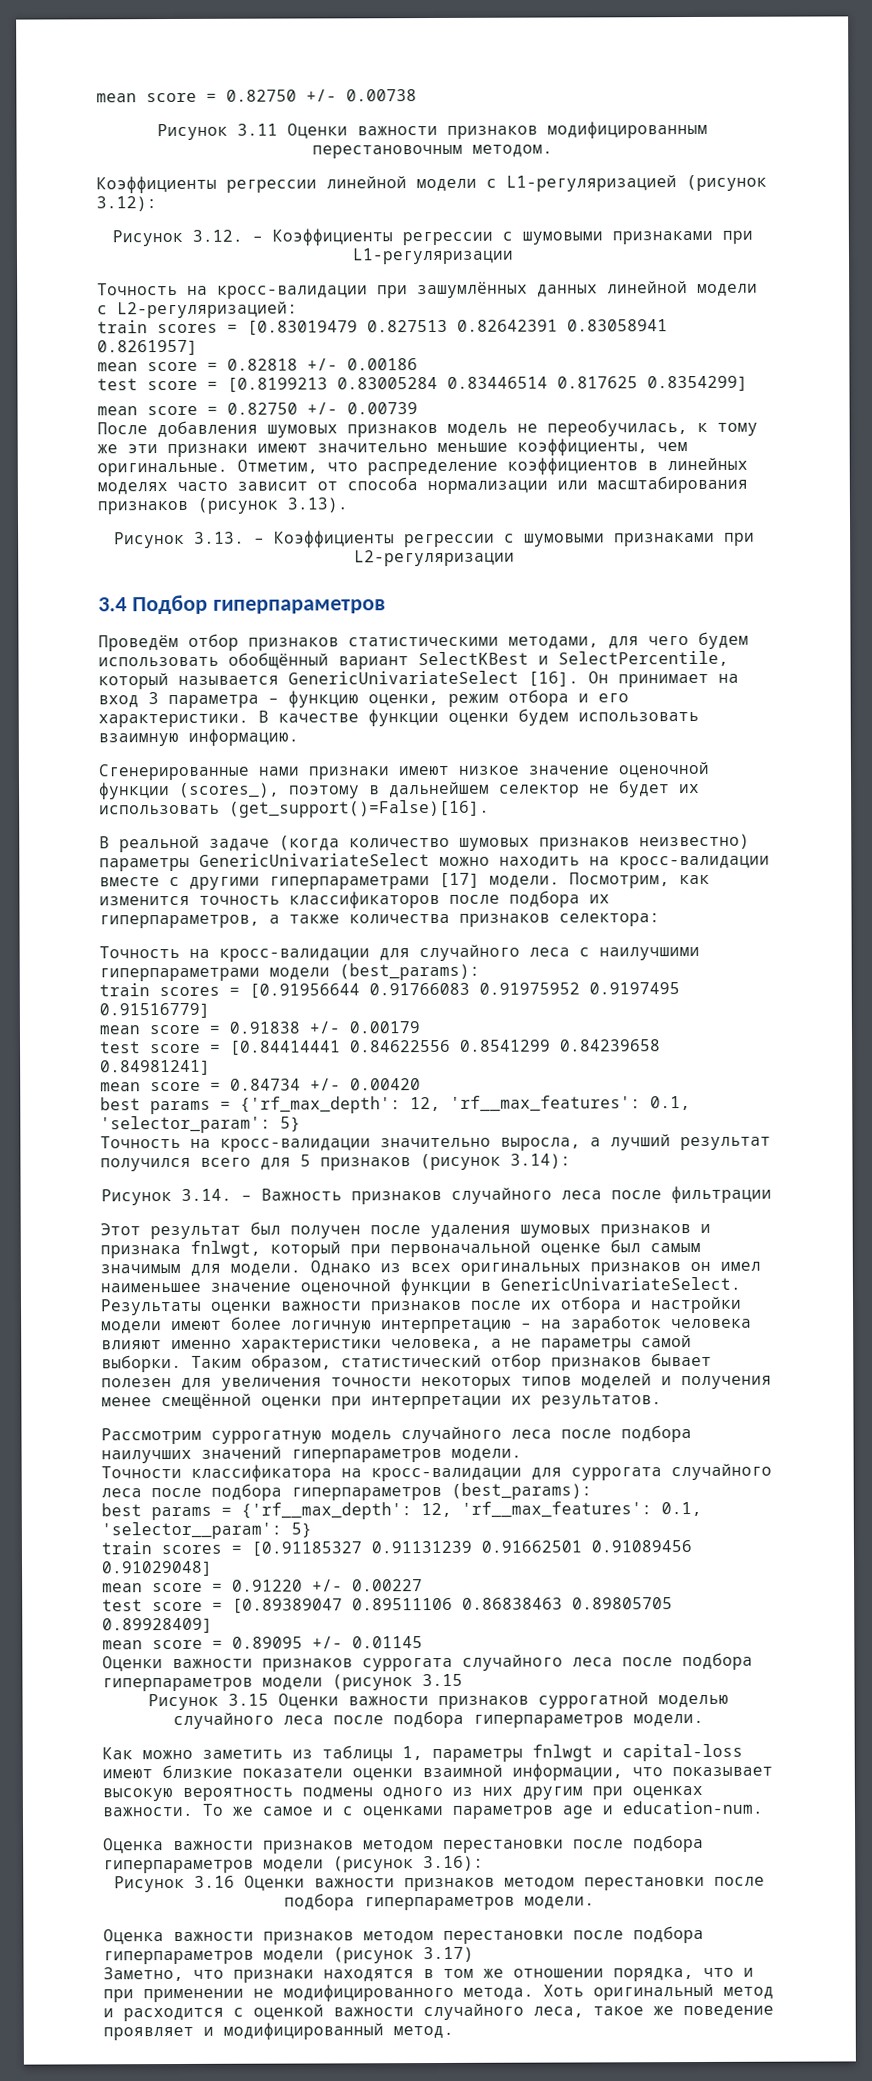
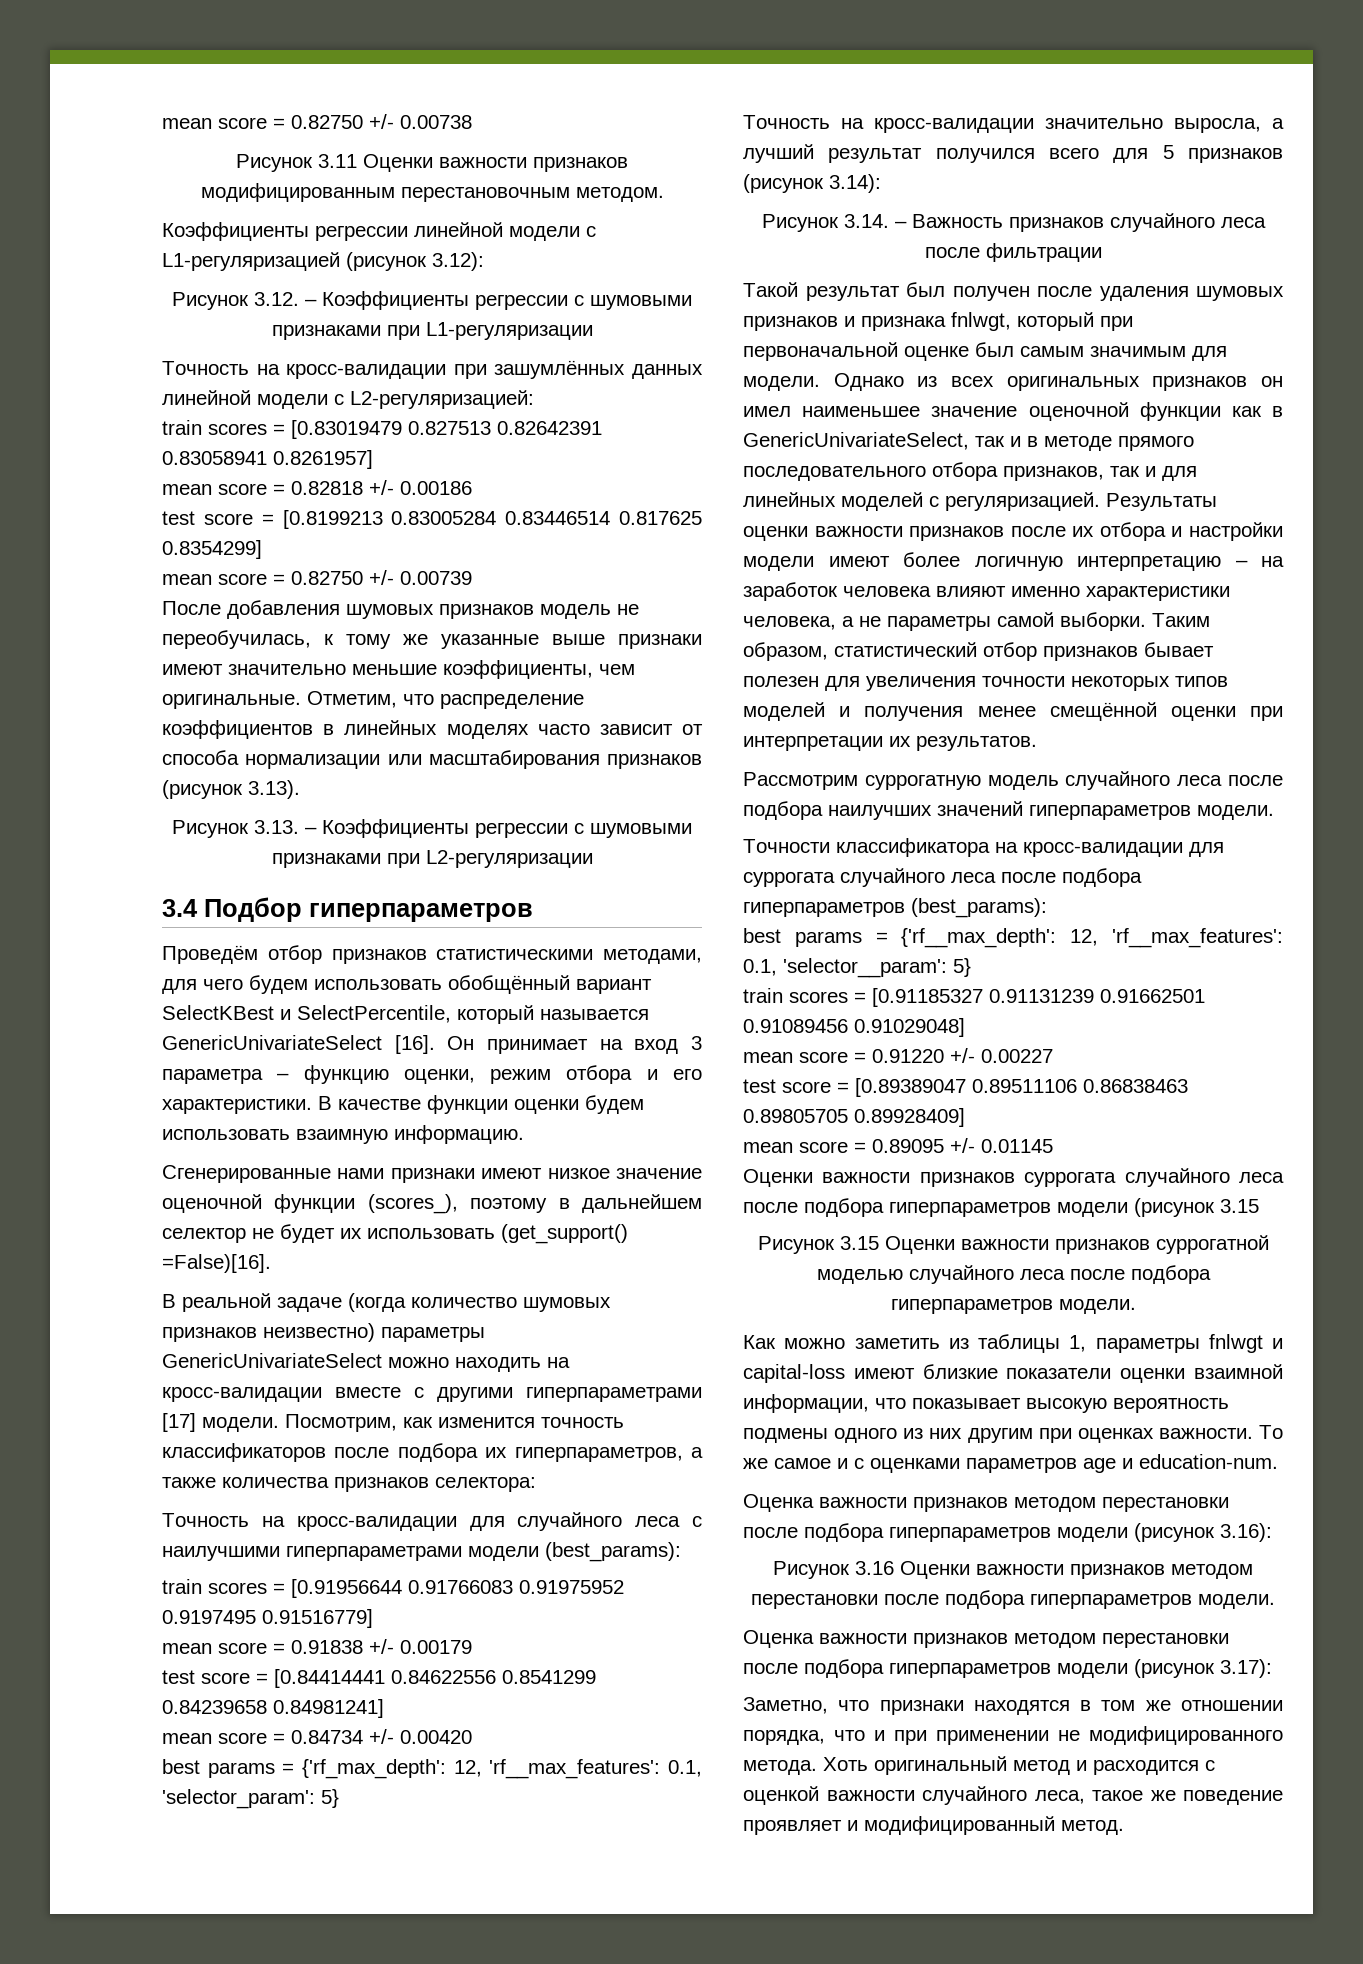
- После добавления шумовых признаков модель не переобучилась, к тому же эти признаки имеют значительно меньшие коэффициенты, чем оригинальные.
+ После добавления шумовых признаков модель не переобучилась, к тому же указанные выше признаки имеют значительно меньшие коэффициенты, чем оригинальные.
- Сгенерированные нами признаки имеют низкое значение оценочной функции (scores_), поэтому в дальнейшем селектор не будет их использовать (get_support()=False)[16].
+ Сгенерированные нами признаки имеют низкое значение оценочной функции (scores_), поэтому в дальнейшем селектор не будет их использовать (get_support() =False)[16].
- Этот результат был получен после удаления шумовых признаков и признака fnlwgt, который при первоначальной оценке был самым значимым для модели.
+ Такой результат был получен после удаления шумовых признаков и признака fnlwgt, который при первоначальной оценке был самым значимым для модели.
- Однако из всех оригинальных признаков он имел наименьшее значение оценочной функции в GenericUnivariateSelect.
+ Однако из всех оригинальных признаков он имел наименьшее значение оценочной функции как в GenericUnivariateSelect, так и в методе прямого последовательного отбора признаков, так и для линейных моделей с регуляризацией.
- Оценка важности признаков методом перестановки после подбора гиперпараметров модели (рисунок 3.17)
+ Оценка важности признаков методом перестановки после подбора гиперпараметров модели (рисунок 3.17):

